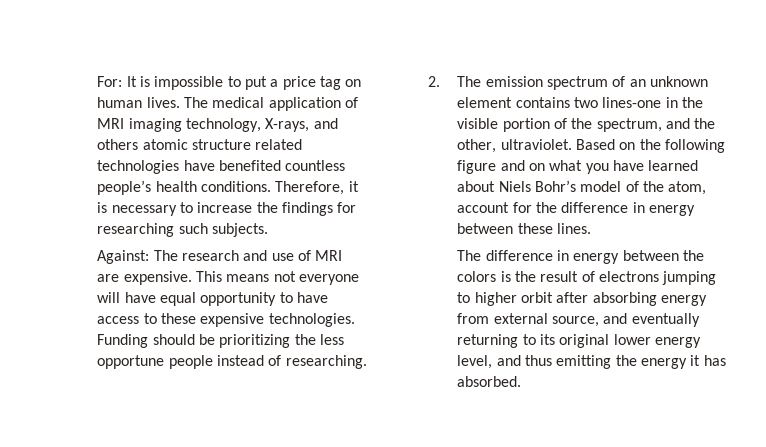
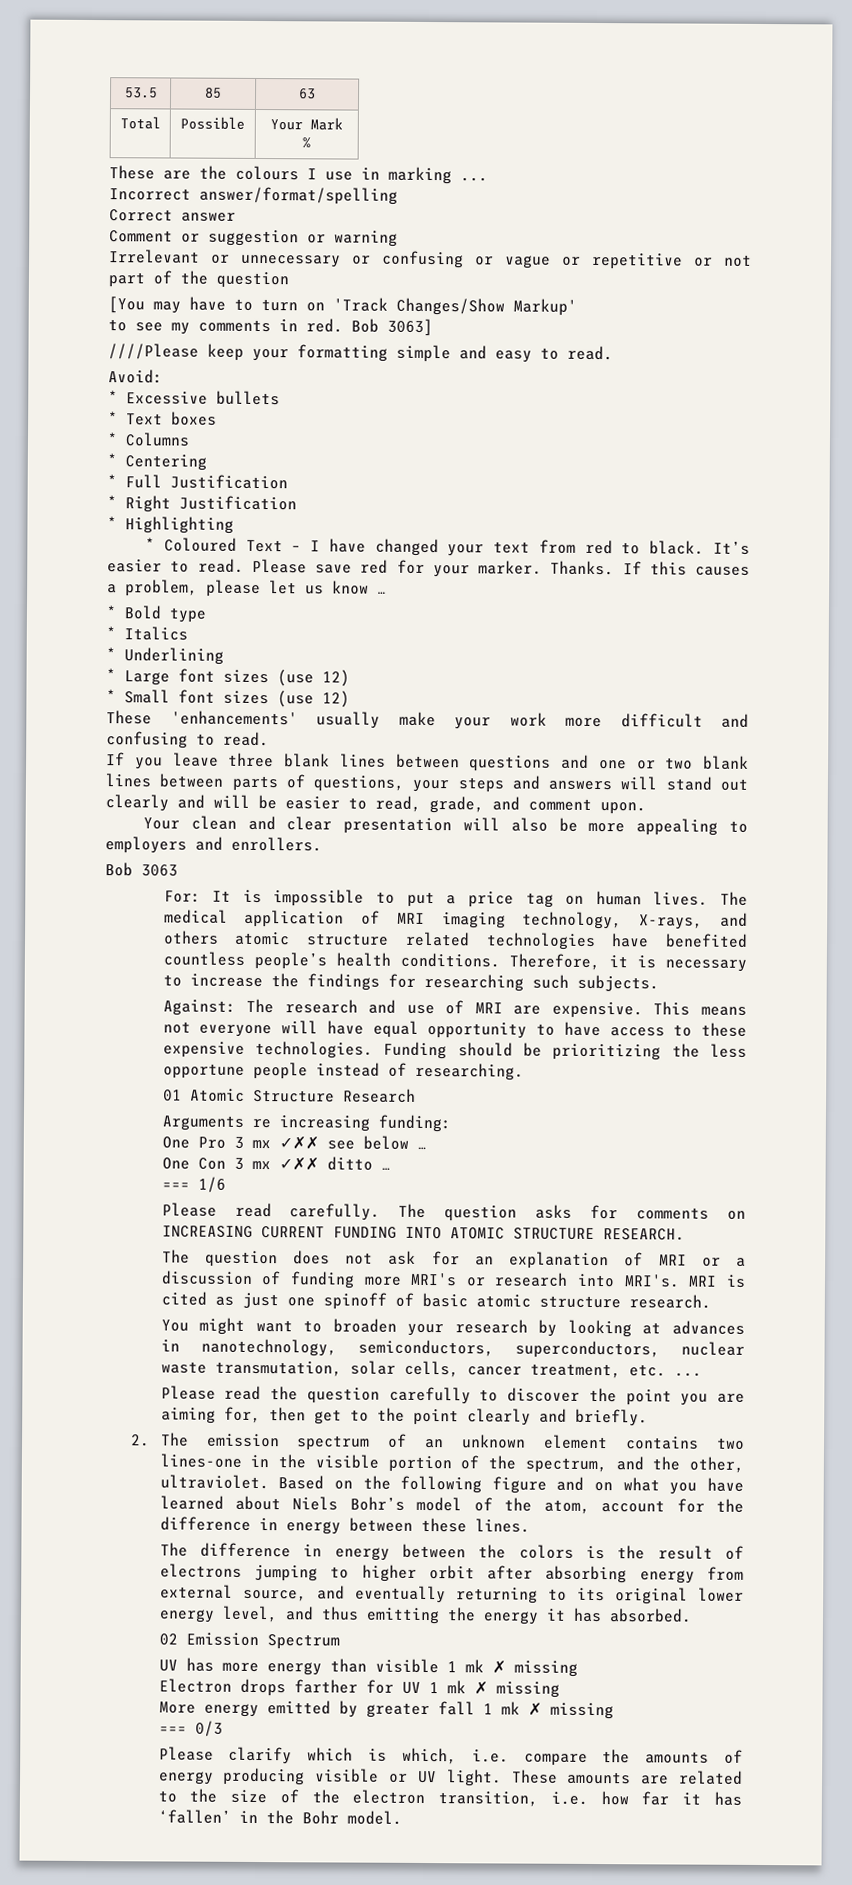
+ 53.5 | 85 | 63
+ Total | Possible | Your Mark %
+ These are the colours I use in marking ...
+ Incorrect answer/format/spelling
+ Correct answer
+ Comment or suggestion or warning
+ Irrelevant or unnecessary or confusing or vague or repetitive or not part of the question
+ [You may have to turn on 'Track Changes/Show Markup'
+ to see my comments in red. Bob 3063]
+ ////Please keep your formatting simple and easy to read.
+ Avoid:
+ * Excessive bullets
+ * Text boxes
+ * Columns
+ * Centering
+ * Full Justification
+ * Right Justification
+ * Highlighting
+ * Coloured Text – I have changed your text from red to black. It’s easier to read. Please save red for your marker. Thanks. If this causes a problem, please let us know …
+ * Bold type
+ * Italics
+ * Underlining
+ * Large font sizes (use 12)
+ * Small font sizes (use 12)
+ These 'enhancements' usually make your work more difficult and confusing to read.
+ If you leave three blank lines between questions and one or two blank lines between parts of questions, your steps and answers will stand out clearly and will be easier to read, grade, and comment upon.
+ Your clean and clear presentation will also be more appealing to employers and enrollers.
+ Bob 3063
+ 01 Atomic Structure Research
+ Arguments re increasing funding:
+ One Pro 3 mx ✓✗✗ see below …
+ One Con 3 mx ✓✗✗ ditto …
+ === 1/6
+ Please read carefully. The question asks for comments on INCREASING CURRENT FUNDING INTO ATOMIC STRUCTURE RESEARCH.
+ The question does not ask for an explanation of MRI or a discussion of funding more MRI's or research into MRI's. MRI is cited as just one spinoff of basic atomic structure research.
+ You might want to broaden your research by looking at advances in nanotechnology, semiconductors, superconductors, nuclear waste transmutation, solar cells, cancer treatment, etc. ...
+ Please read the question carefully to discover the point you are aiming for, then get to the point clearly and briefly.
+ 02 Emission Spectrum
+ UV has more energy than visible 1 mk ✗ missing
+ Electron drops farther for UV 1 mk ✗ missing
+ More energy emitted by greater fall 1 mk ✗ missing
+ === 0/3
+ Please clarify which is which, i.e. compare the amounts of energy producing visible or UV light. These amounts are related to the size of the electron transition, i.e. how far it has ‘fallen’ in the Bohr model.

